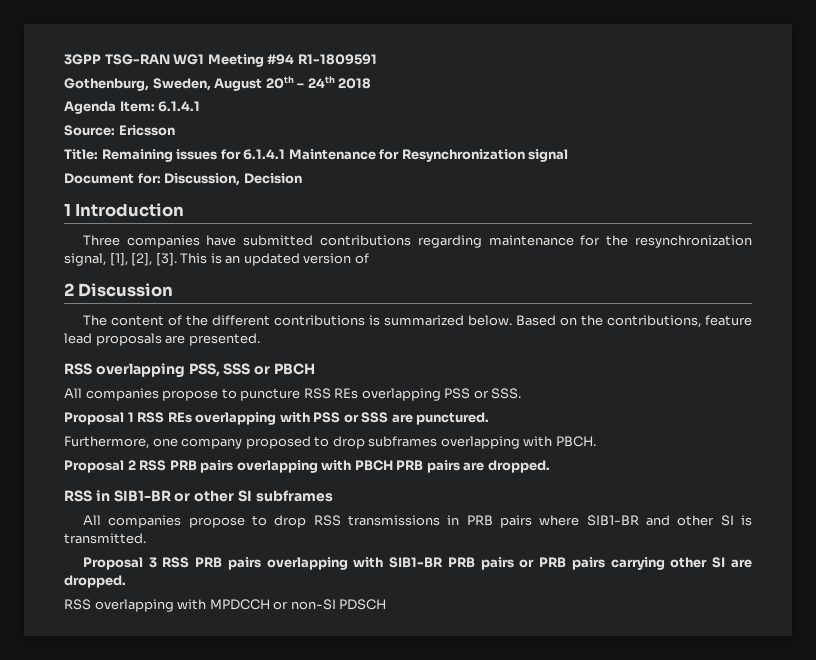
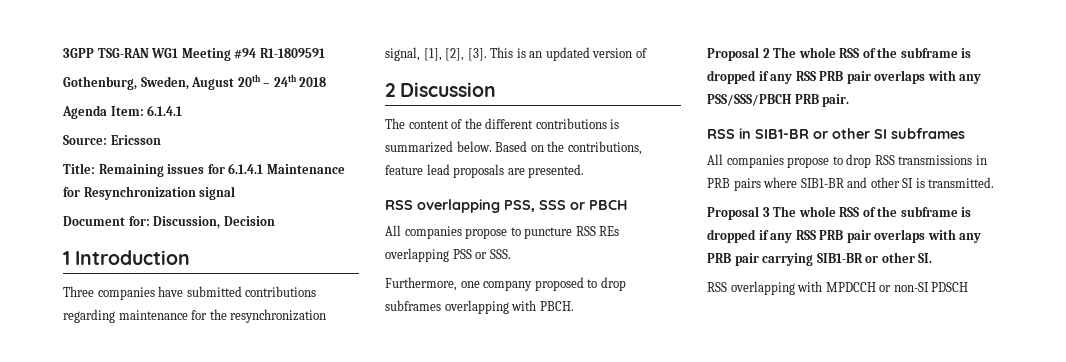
- Proposal 1 RSS REs overlapping with PSS or SSS are punctured.
- Proposal 2 RSS PRB pairs overlapping with PBCH PRB pairs are dropped.
+ Proposal 2 The whole RSS of the subframe is dropped if any RSS PRB pair overlaps with any PSS/SSS/PBCH PRB pair.
- Proposal 3 RSS PRB pairs overlapping with SIB1-BR PRB pairs or PRB pairs carrying other SI are dropped.
+ Proposal 3 The whole RSS of the subframe is dropped if any RSS PRB pair overlaps with any PRB pair carrying SIB1-BR or other SI.

